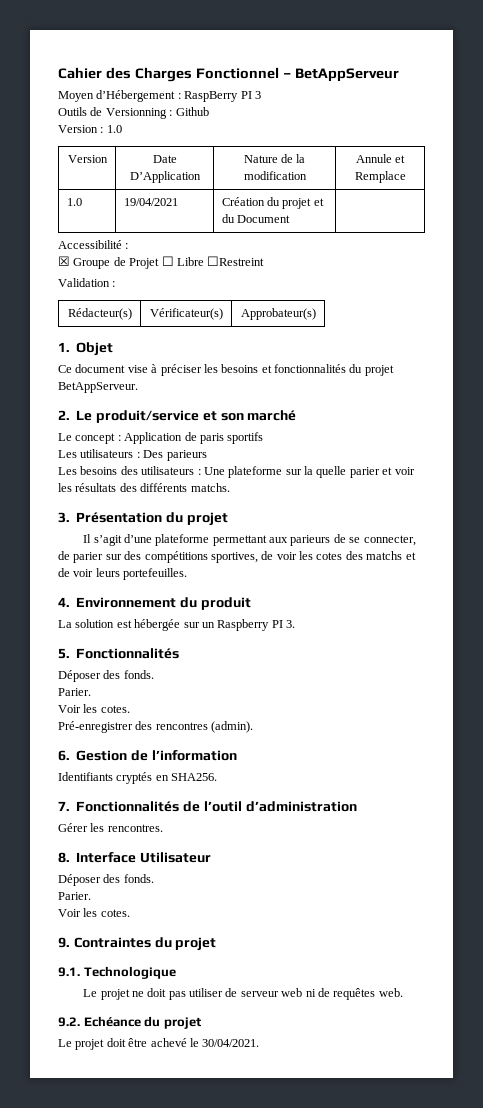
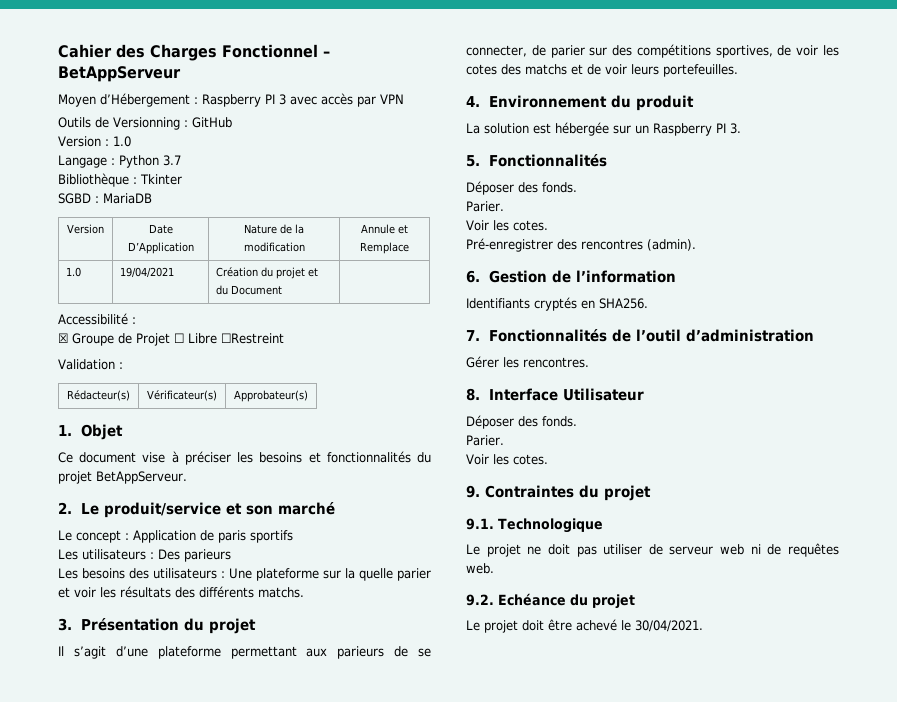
- Moyen d’Hébergement : RaspBerry PI 3
+ Moyen d’Hébergement : Raspberry PI 3 avec accès par VPN
- Outils de Versionning : Github
+ Outils de Versionning : GitHub
+ Langage : Python 3.7
+ Bibliothèque : Tkinter
+ SGBD : MariaDB

